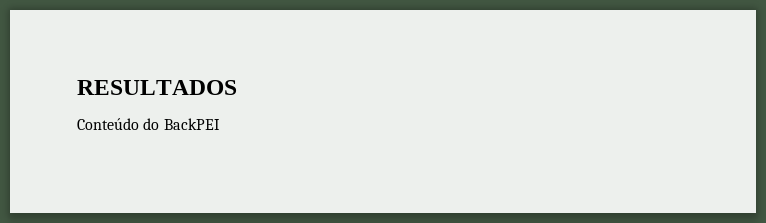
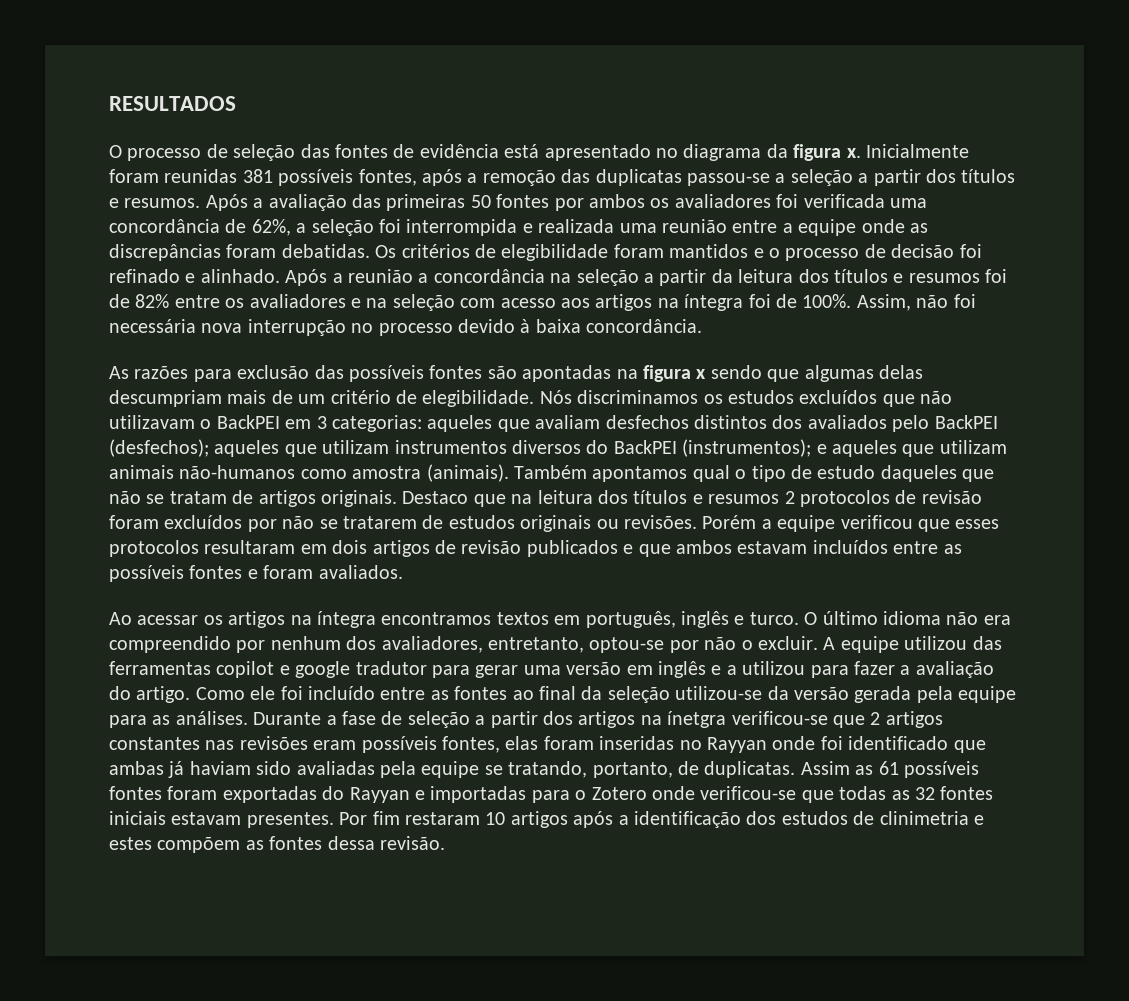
- Conteúdo do BackPEI
+ O processo de seleção das fontes de evidência está apresentado no diagrama da figura x. Inicialmente foram reunidas 381 possíveis fontes, após a remoção das duplicatas passou-se a seleção a partir dos títulos e resumos. Após a avaliação das primeiras 50 fontes por ambos os avaliadores foi verificada uma concordância de 62%, a seleção foi interrompida e realizada uma reunião entre a equipe onde as discrepâncias foram debatidas. Os critérios de elegibilidade foram mantidos e o processo de decisão foi refinado e alinhado. Após a reunião a concordância na seleção a partir da leitura dos títulos e resumos foi de 82% entre os avaliadores e na seleção com acesso aos artigos na íntegra foi de 100%. Assim, não foi necessária nova interrupção no processo devido à baixa concordância.
+ As razões para exclusão das possíveis fontes são apontadas na figura x sendo que algumas delas descumpriam mais de um critério de elegibilidade. Nós discriminamos os estudos excluídos que não utilizavam o BackPEI em 3 categorias: aqueles que avaliam desfechos distintos dos avaliados pelo BackPEI (desfechos); aqueles que utilizam instrumentos diversos do BackPEI (instrumentos); e aqueles que utilizam animais não-humanos como amostra (animais). Também apontamos qual o tipo de estudo daqueles que não se tratam de artigos originais. Destaco que na leitura dos títulos e resumos 2 protocolos de revisão foram excluídos por não se tratarem de estudos originais ou revisões. Porém a equipe verificou que esses protocolos resultaram em dois artigos de revisão publicados e que ambos estavam incluídos entre as possíveis fontes e foram avaliados.
+ Ao acessar os artigos na íntegra encontramos textos em português, inglês e turco. O último idioma não era compreendido por nenhum dos avaliadores, entretanto, optou-se por não o excluir. A equipe utilizou das ferramentas copilot e google tradutor para gerar uma versão em inglês e a utilizou para fazer a avaliação do artigo. Como ele foi incluído entre as fontes ao final da seleção utilizou-se da versão gerada pela equipe para as análises. Durante a fase de seleção a partir dos artigos na ínetgra verificou-se que 2 artigos constantes nas revisões eram possíveis fontes, elas foram inseridas no Rayyan onde foi identificado que ambas já haviam sido avaliadas pela equipe se tratando, portanto, de duplicatas. Assim as 61 possíveis fontes foram exportadas do Rayyan e importadas para o Zotero onde verificou-se que todas as 32 fontes iniciais estavam presentes. Por fim restaram 10 artigos após a identificação dos estudos de clinimetria e estes compõem as fontes dessa revisão.

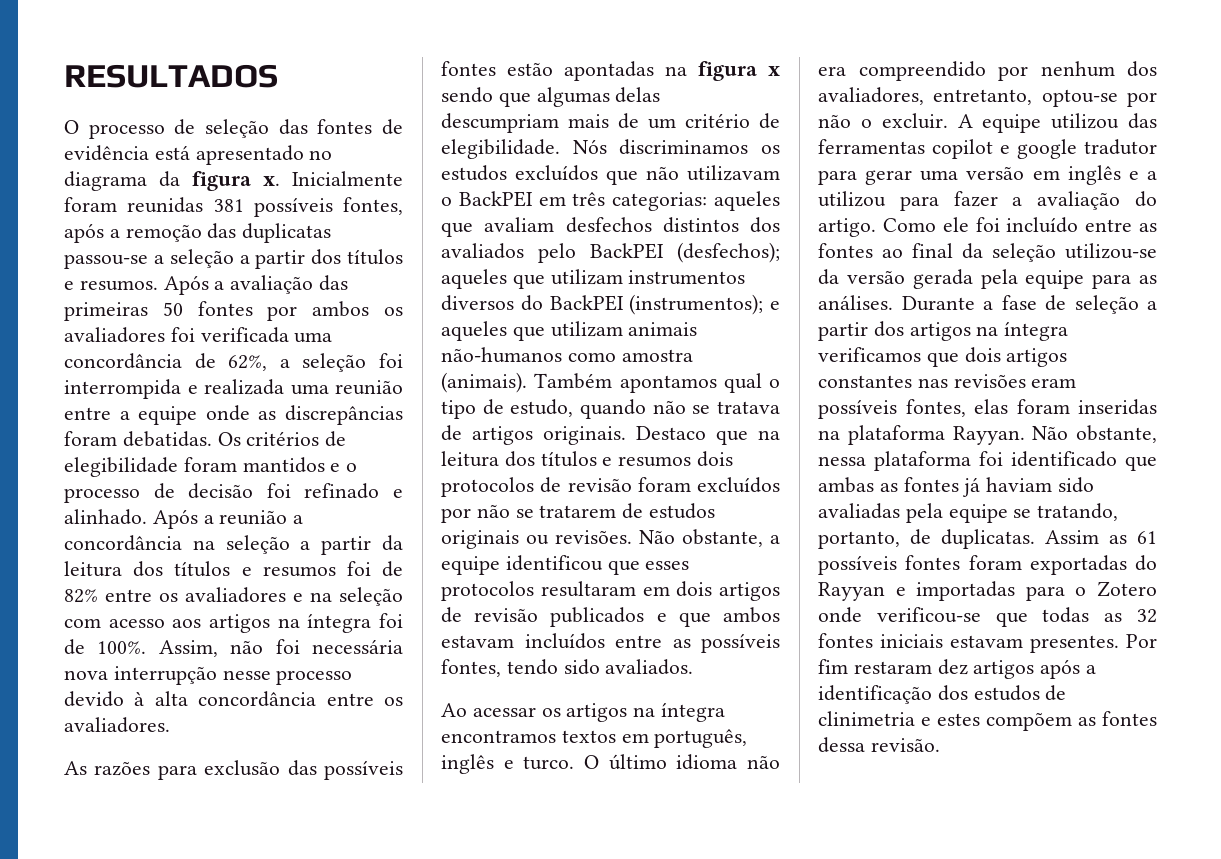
- Assim, não foi necessária nova interrupção no processo devido à baixa concordância.
+ Assim, não foi necessária nova interrupção nesse processo devido à alta concordância entre os avaliadores.
- As razões para exclusão das possíveis fontes são apontadas na figura x sendo que algumas delas descumpriam mais de um critério de elegibilidade.
+ As razões para exclusão das possíveis fontes estão apontadas na figura x sendo que algumas delas descumpriam mais de um critério de elegibilidade.
- Nós discriminamos os estudos excluídos que não utilizavam o BackPEI em 3 categorias: aqueles que avaliam desfechos distintos dos avaliados pelo BackPEI (desfechos); aqueles que utilizam instrumentos diversos do BackPEI (instrumentos); e aqueles que utilizam animais não-humanos como amostra (animais).
+ Nós discriminamos os estudos excluídos que não utilizavam o BackPEI em três categorias: aqueles que avaliam desfechos distintos dos avaliados pelo BackPEI (desfechos); aqueles que utilizam instrumentos diversos do BackPEI (instrumentos); e aqueles que utilizam animais não-humanos como amostra (animais).
- Também apontamos qual o tipo de estudo daqueles que não se tratam de artigos originais.
+ Também apontamos qual o tipo de estudo, quando não se tratava de artigos originais.
- Destaco que na leitura dos títulos e resumos 2 protocolos de revisão foram excluídos por não se tratarem de estudos originais ou revisões.
+ Destaco que na leitura dos títulos e resumos dois protocolos de revisão foram excluídos por não se tratarem de estudos originais ou revisões.
- Porém a equipe verificou que esses protocolos resultaram em dois artigos de revisão publicados e que ambos estavam incluídos entre as possíveis fontes e foram avaliados.
+ Não obstante, a equipe identificou que esses protocolos resultaram em dois artigos de revisão publicados e que ambos estavam incluídos entre as possíveis fontes, tendo sido avaliados.
- Durante a fase de seleção a partir dos artigos na ínetgra verificou-se que 2 artigos constantes nas revisões eram possíveis fontes, elas foram inseridas no Rayyan onde foi identificado que ambas já haviam sido avaliadas pela equipe se tratando, portanto, de duplicatas.
+ Durante a fase de seleção a partir dos artigos na íntegra verificamos que dois artigos constantes nas revisões eram possíveis fontes, elas foram inseridas na plataforma Rayyan. Não obstante, nessa plataforma foi identificado que ambas as fontes já haviam sido avaliadas pela equipe se tratando, portanto, de duplicatas.
- Por fim restaram 10 artigos após a identificação dos estudos de clinimetria e estes compõem as fontes dessa revisão.
+ Por fim restaram dez artigos após a identificação dos estudos de clinimetria e estes compõem as fontes dessa revisão.

